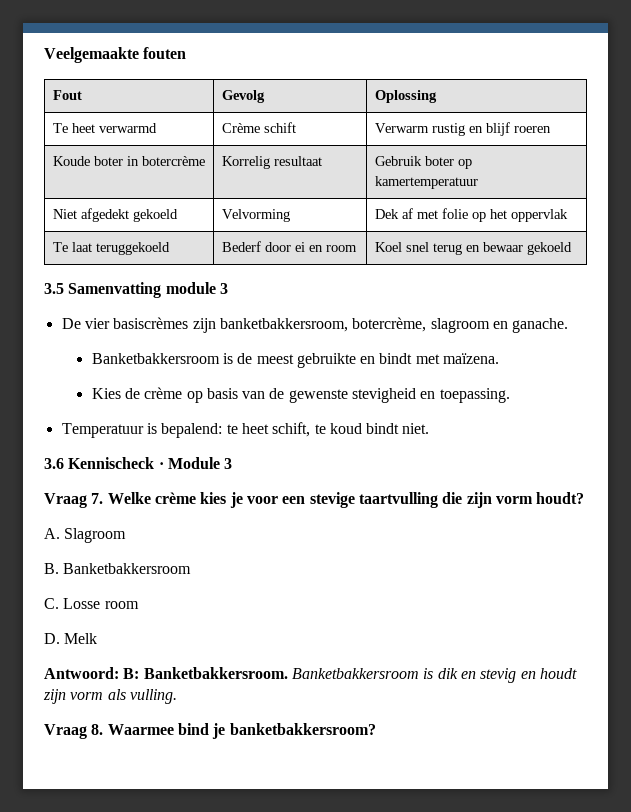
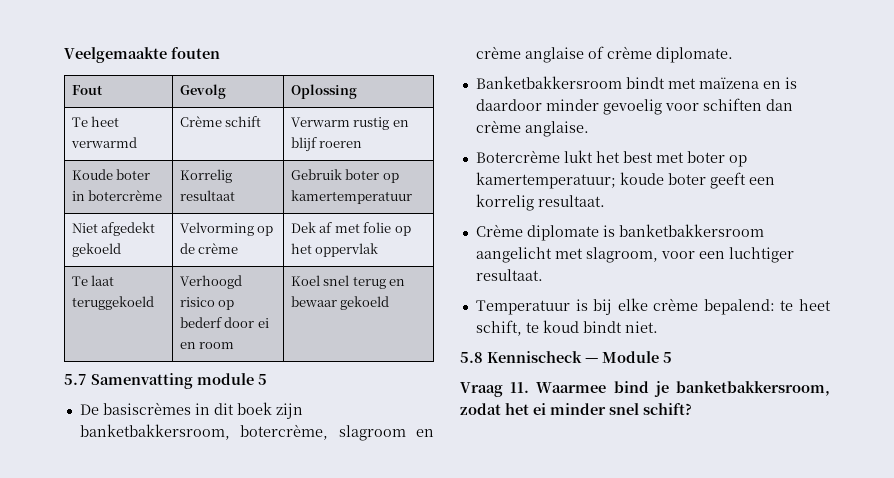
- Niet afgedekt gekoeld | Velvorming | Dek af met folie op het oppervlak
+ Niet afgedekt gekoeld | Velvorming op de crème | Dek af met folie op het oppervlak
- Te laat teruggekoeld | Bederf door ei en room | Koel snel terug en bewaar gekoeld
+ Te laat teruggekoeld | Verhoogd risico op bederf door ei en room | Koel snel terug en bewaar gekoeld
- 3.5 Samenvatting module 3
+ 5.7 Samenvatting module 5
- De vier basiscrèmes zijn banketbakkersroom, botercrème, slagroom en ganache.
- Banketbakkersroom is de meest gebruikte en bindt met maïzena.
- Kies de crème op basis van de gewenste stevigheid en toepassing.
+ De basiscrèmes in dit boek zijn banketbakkersroom, botercrème, slagroom en crème anglaise of crème diplomate.
+ Banketbakkersroom bindt met maïzena en is daardoor minder gevoelig voor schiften dan crème anglaise.
+ Botercrème lukt het best met boter op kamertemperatuur; koude boter geeft een korrelig resultaat.
+ Crème diplomate is banketbakkersroom aangelicht met slagroom, voor een luchtiger resultaat.
- Temperatuur is bepalend: te heet schift, te koud bindt niet.
+ Temperatuur is bij elke crème bepalend: te heet schift, te koud bindt niet.
- 3.6 Kennischeck · Module 3
- Vraag 7. Welke crème kies je voor een stevige taartvulling die zijn vorm houdt?
- A. Slagroom
- B. Banketbakkersroom
- C. Losse room
- D. Melk
- Antwoord: B: Banketbakkersroom. Banketbakkersroom is dik en stevig en houdt zijn vorm als vulling.
- Vraag 8. Waarmee bind je banketbakkersroom?
+ 5.8 Kennischeck — Module 5
+ Vraag 11. Waarmee bind je banketbakkersroom, zodat het ei minder snel schift?

